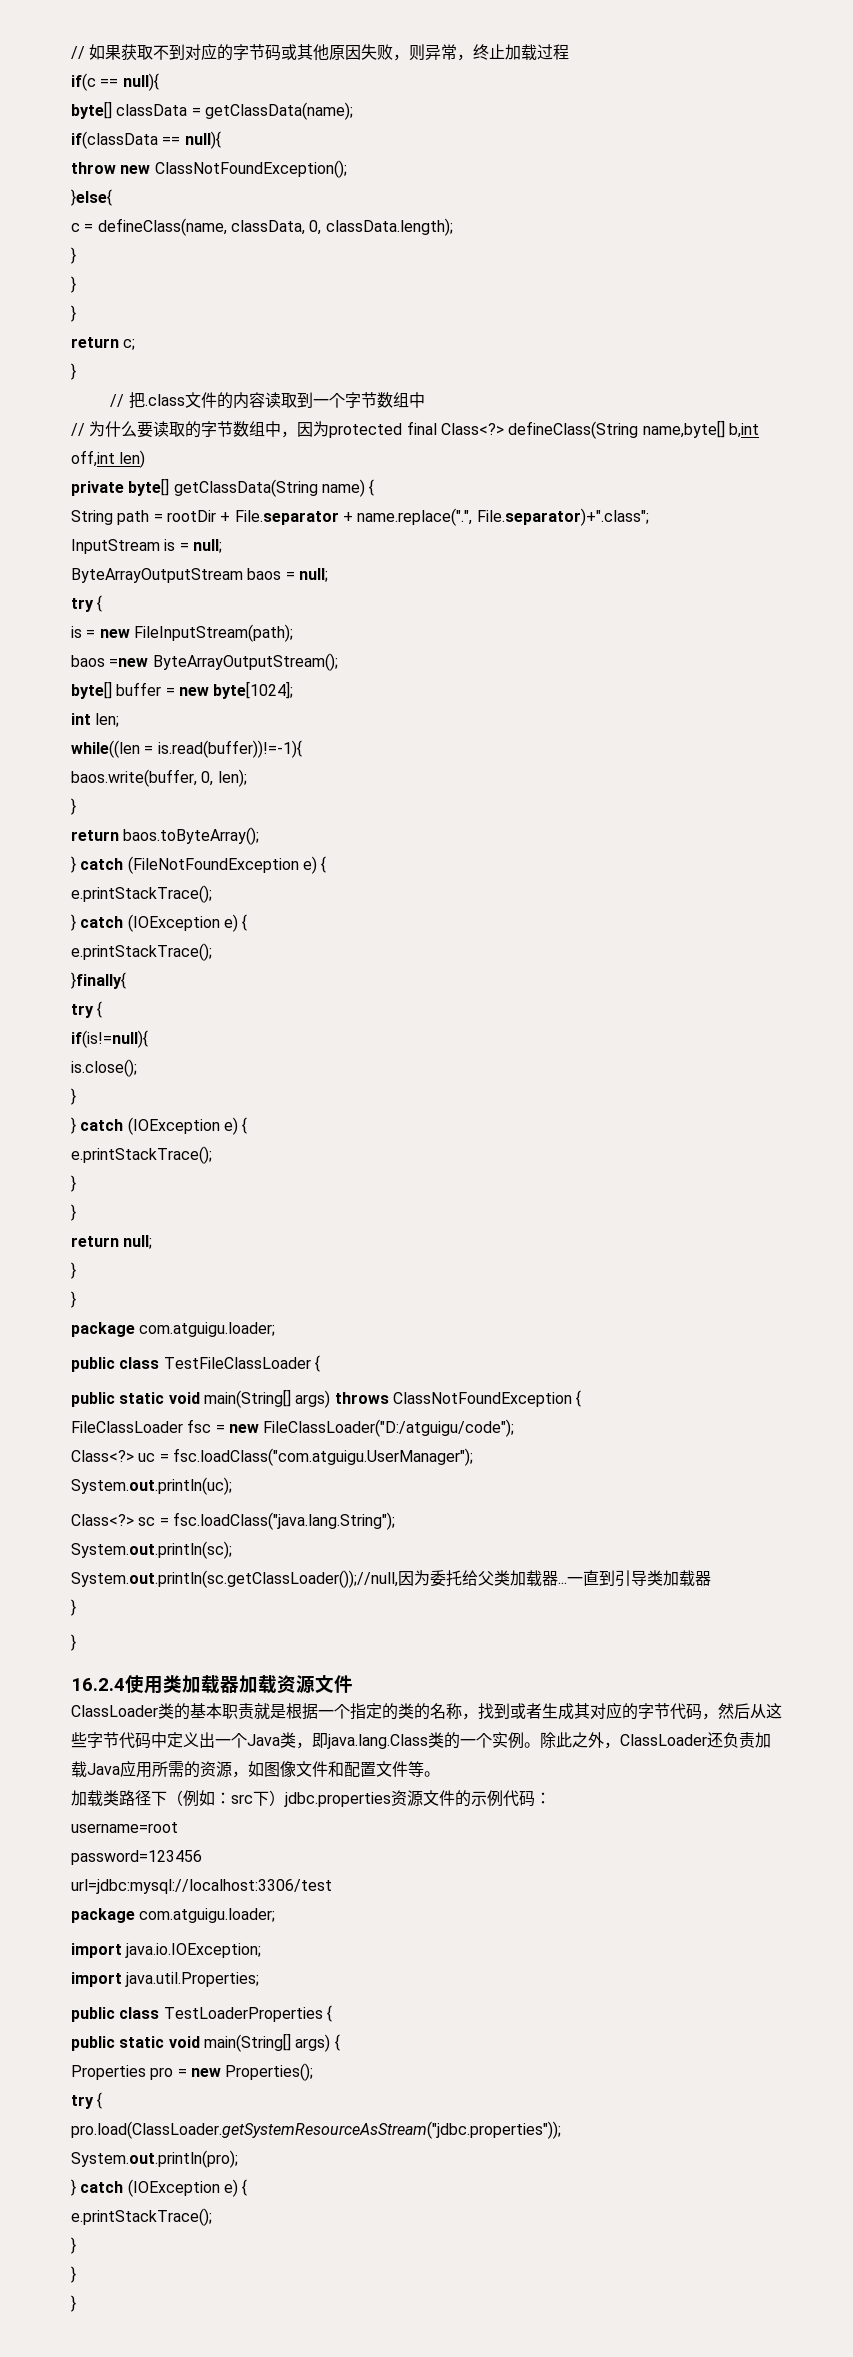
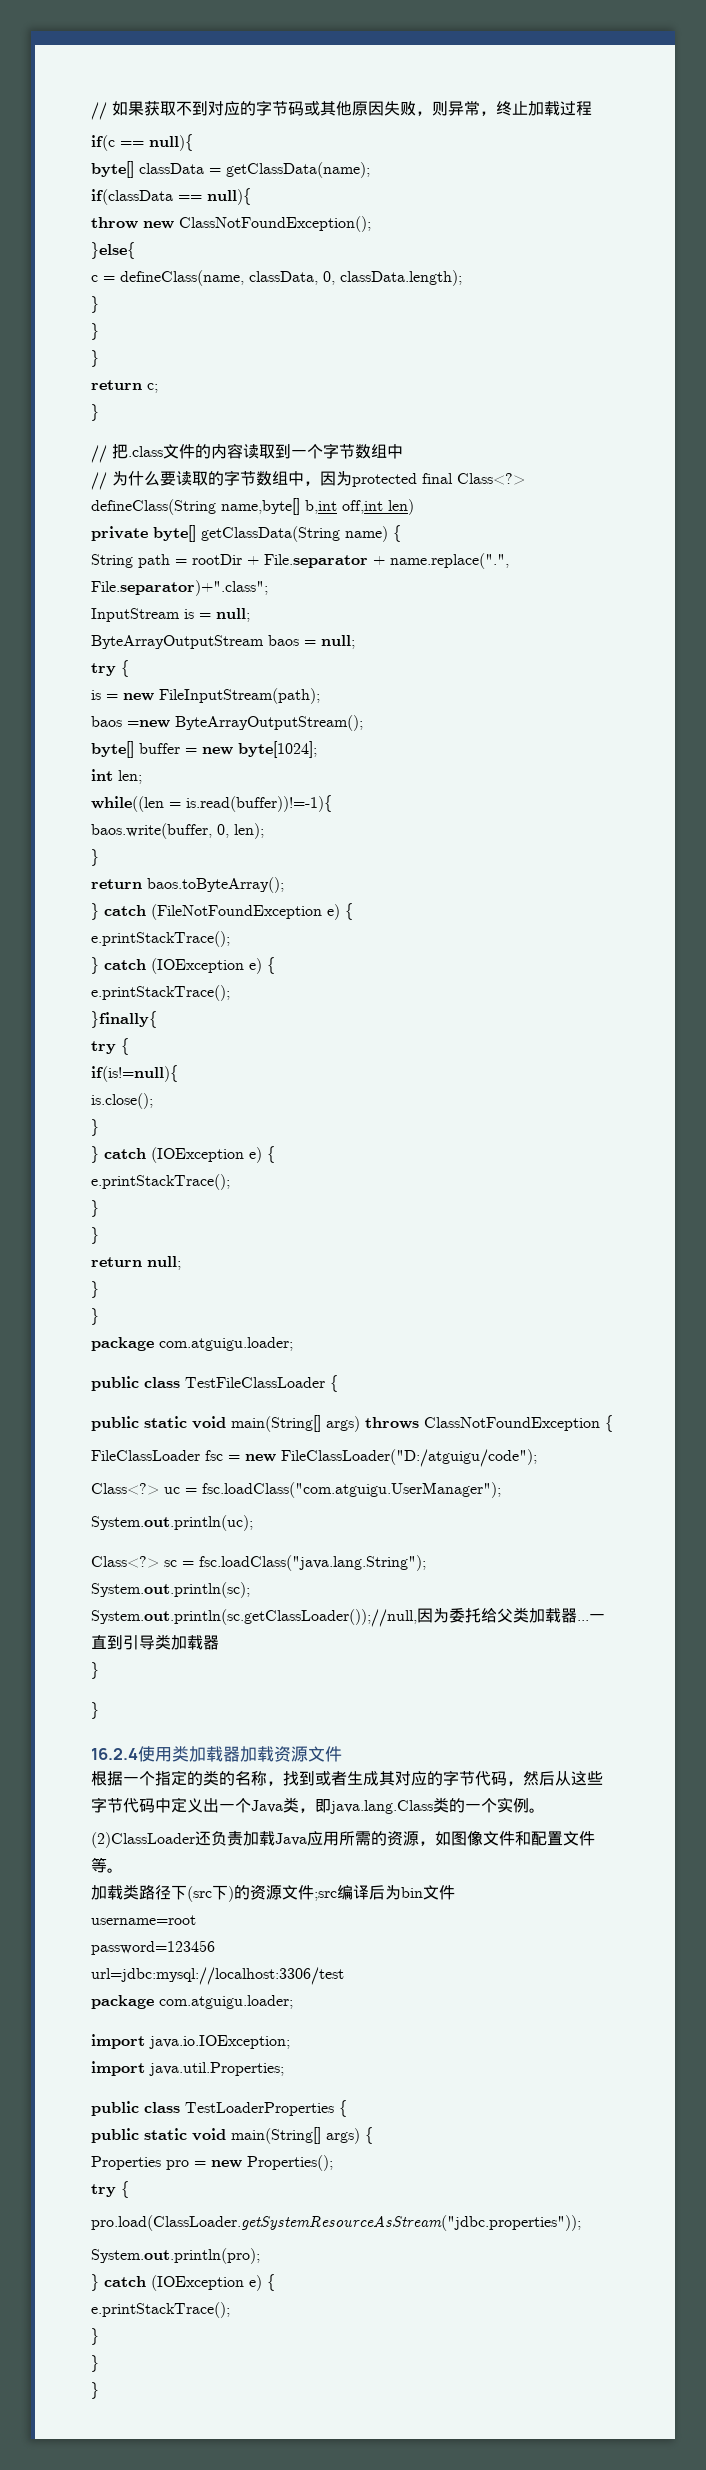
- ClassLoader类的基本职责就是根据一个指定的类的名称，找到或者生成其对应的字节代码，然后从这些字节代码中定义出一个Java类，即java.lang.Class类的一个实例。除此之外，ClassLoader还负责加载Java应用所需的资源，如图像文件和配置文件等。
+ 根据一个指定的类的名称，找到或者生成其对应的字节代码，然后从这些字节代码中定义出一个Java类，即java.lang.Class类的一个实例。
+ (2)ClassLoader还负责加载Java应用所需的资源，如图像文件和配置文件等。
- 加载类路径下（例如：src下）jdbc.properties资源文件的示例代码：
+ 加载类路径下(src下)的资源文件;src编译后为bin文件

